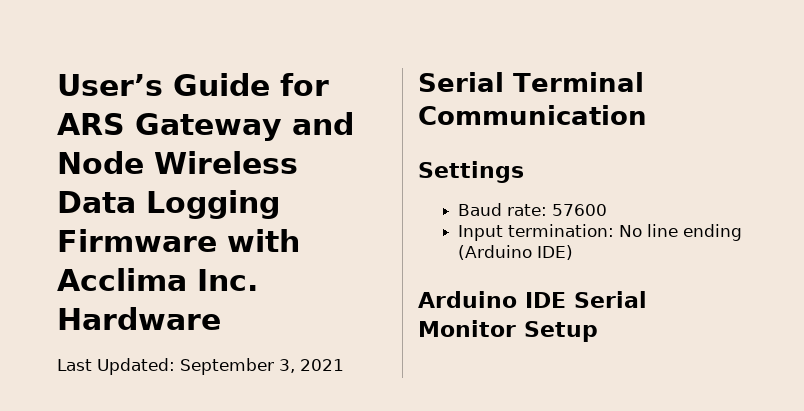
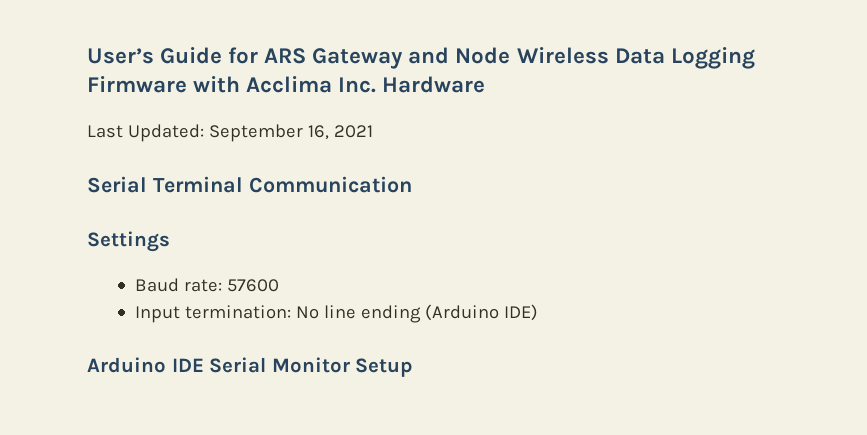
- Last Updated: September 3, 2021
+ Last Updated: September 16, 2021

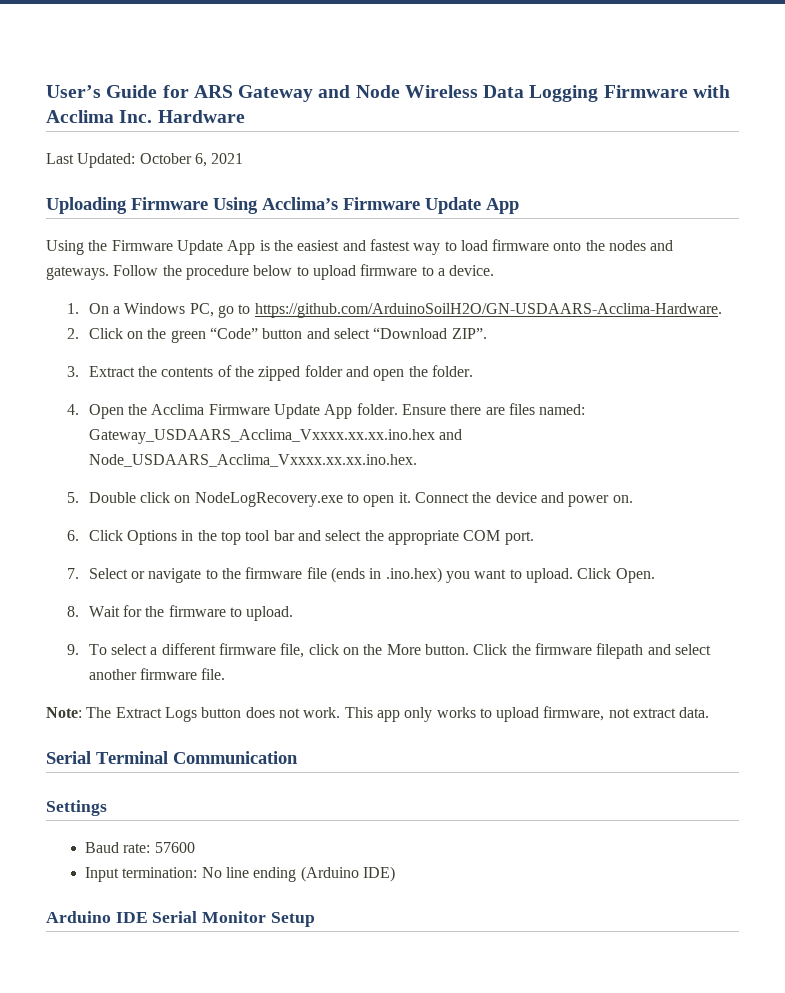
- Last Updated: September 16, 2021
+ Last Updated: October 6, 2021
+ Uploading Firmware Using Acclima’s Firmware Update App
+ Using the Firmware Update App is the easiest and fastest way to load firmware onto the nodes and gateways. Follow the procedure below to upload firmware to a device.
+ 1. On a Windows PC, go to https://github.com/ArduinoSoilH2O/GN-USDAARS-Acclima-Hardware.
+ 2. Click on the green “Code” button and select “Download ZIP”.
+ 3. Extract the contents of the zipped folder and open the folder.
+ 4. Open the Acclima Firmware Update App folder. Ensure there are files named: Gateway_USDAARS_Acclima_Vxxxx.xx.xx.ino.hex and Node_USDAARS_Acclima_Vxxxx.xx.xx.ino.hex.
+ 5. Double click on NodeLogRecovery.exe to open it. Connect the device and power on.
+ 6. Click Options in the top tool bar and select the appropriate COM port.
+ 7. Select or navigate to the firmware file (ends in .ino.hex) you want to upload. Click Open.
+ 8. Wait for the firmware to upload.
+ 9. To select a different firmware file, click on the More button. Click the firmware filepath and select another firmware file.
+ Note: The Extract Logs button does not work. This app only works to upload firmware, not extract data.

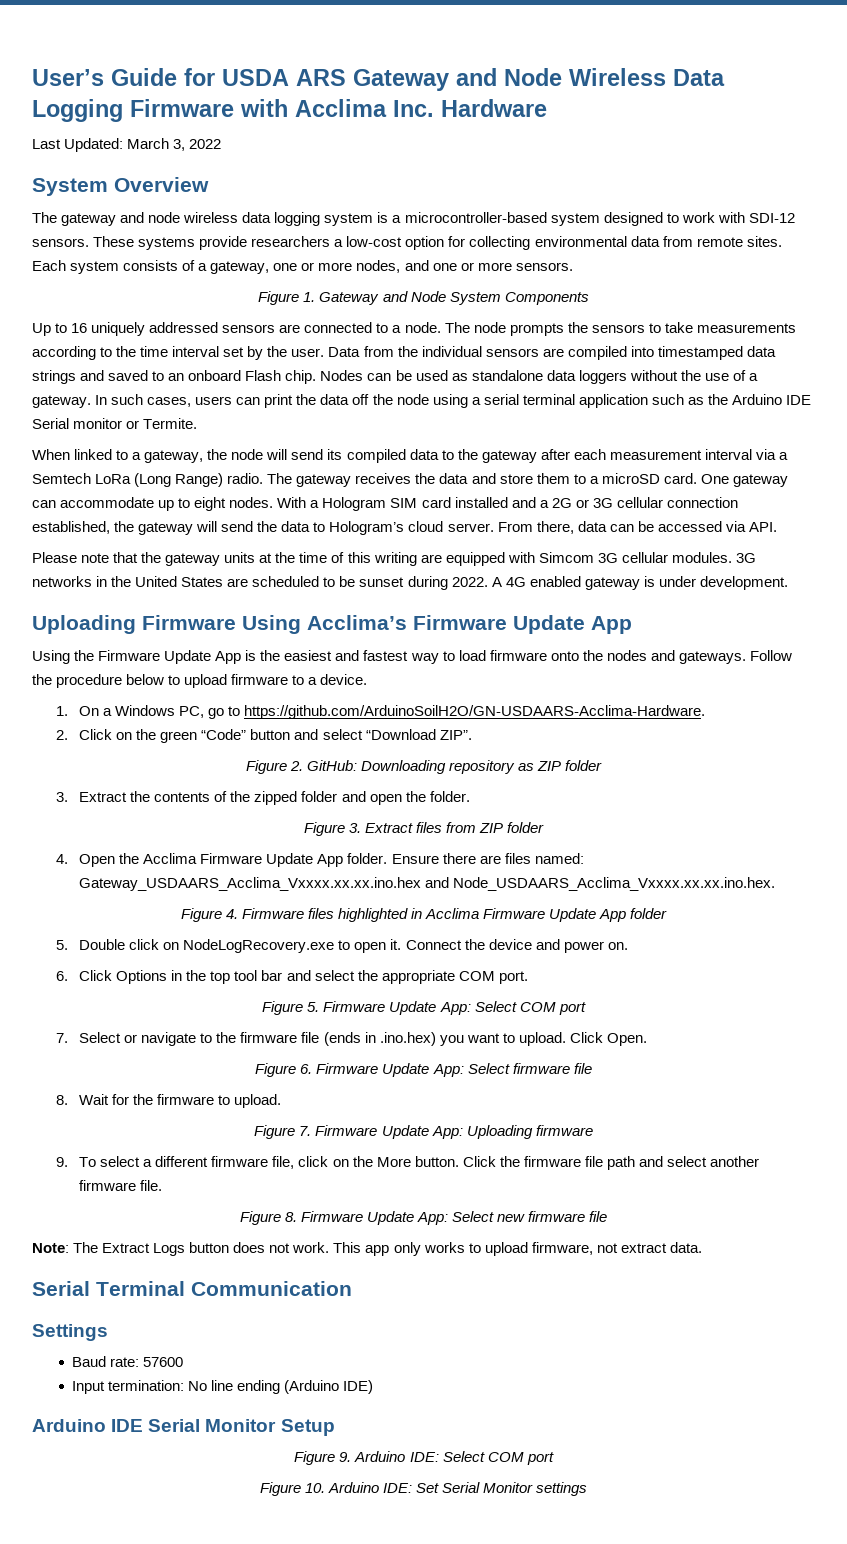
- User’s Guide for ARS Gateway and Node Wireless Data Logging Firmware with Acclima Inc. Hardware
+ User’s Guide for USDA ARS Gateway and Node Wireless Data Logging Firmware with Acclima Inc. Hardware
- Last Updated: October 6, 2021
+ Last Updated: March 3, 2022
+ System Overview
+ The gateway and node wireless data logging system is a microcontroller-based system designed to work with SDI-12 sensors. These systems provide researchers a low-cost option for collecting environmental data from remote sites. Each system consists of a gateway, one or more nodes, and one or more sensors.
+ Figure 1. Gateway and Node System Components
+ Up to 16 uniquely addressed sensors are connected to a node. The node prompts the sensors to take measurements according to the time interval set by the user. Data from the individual sensors are compiled into timestamped data strings and saved to an onboard Flash chip. Nodes can be used as standalone data loggers without the use of a gateway. In such cases, users can print the data off the node using a serial terminal application such as the Arduino IDE Serial monitor or Termite.
+ When linked to a gateway, the node will send its compiled data to the gateway after each measurement interval via a Semtech LoRa (Long Range) radio. The gateway receives the data and store them to a microSD card. One gateway can accommodate up to eight nodes. With a Hologram SIM card installed and a 2G or 3G cellular connection established, the gateway will send the data to Hologram’s cloud server. From there, data can be accessed via API.
+ Please note that the gateway units at the time of this writing are equipped with Simcom 3G cellular modules. 3G networks in the United States are scheduled to be sunset during 2022. A 4G enabled gateway is under development.
+ Figure 2. GitHub: Downloading repository as ZIP folder
+ Figure 3. Extract files from ZIP folder
+ Figure 4. Firmware files highlighted in Acclima Firmware Update App folder
+ Figure 5. Firmware Update App: Select COM port
+ Figure 6. Firmware Update App: Select firmware file
+ Figure 7. Firmware Update App: Uploading firmware
- Click the firmware filepath and select another firmware file.
+ Click the firmware file path and select another firmware file.
+ Figure 8. Firmware Update App: Select new firmware file
+ Figure 9. Arduino IDE: Select COM port
+ Figure 10. Arduino IDE: Set Serial Monitor settings

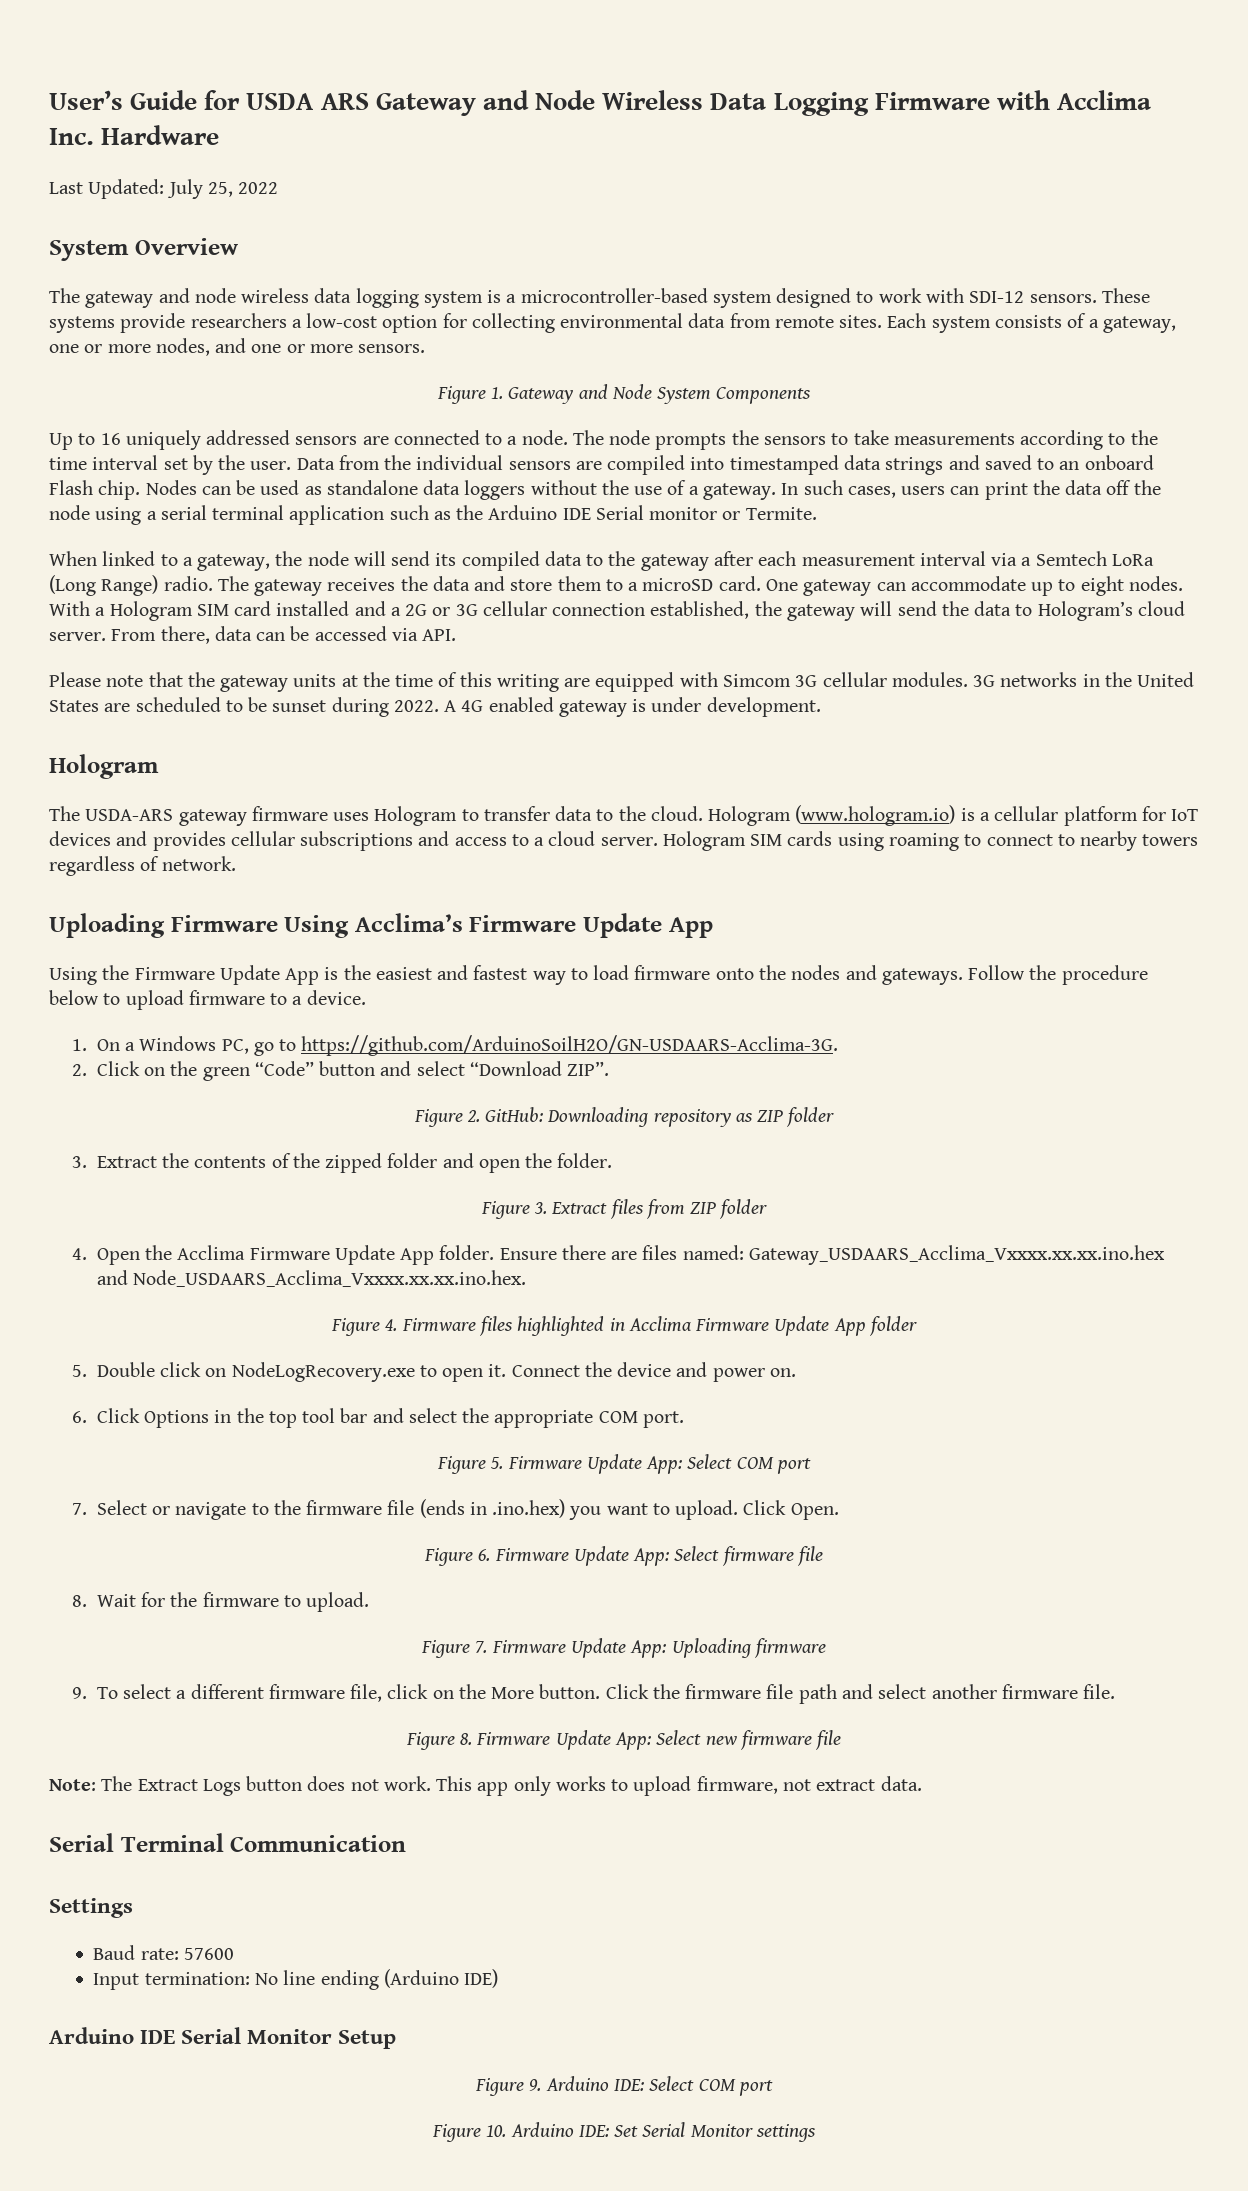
- Last Updated: March 3, 2022
+ Last Updated: July 25, 2022
  A 4G enabled gateway is under development.
+ Hologram
+ The USDA-ARS gateway firmware uses Hologram to transfer data to the cloud. Hologram (www.hologram.io) is a cellular platform for IoT devices and provides cellular subscriptions and access to a cloud server. Hologram SIM cards using roaming to connect to nearby towers regardless of network.
- 1. On a Windows PC, go to https://github.com/ArduinoSoilH2O/GN-USDAARS-Acclima-Hardware.
+ 1. On a Windows PC, go to https://github.com/ArduinoSoilH2O/GN-USDAARS-Acclima-3G.

